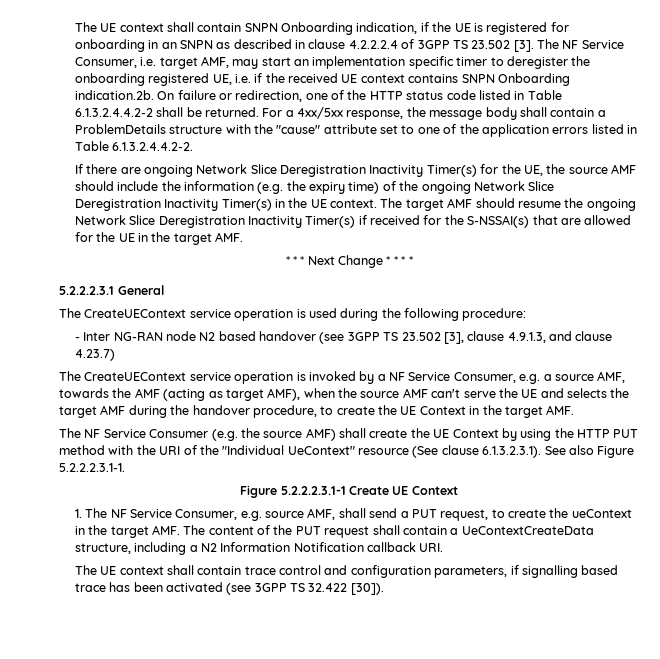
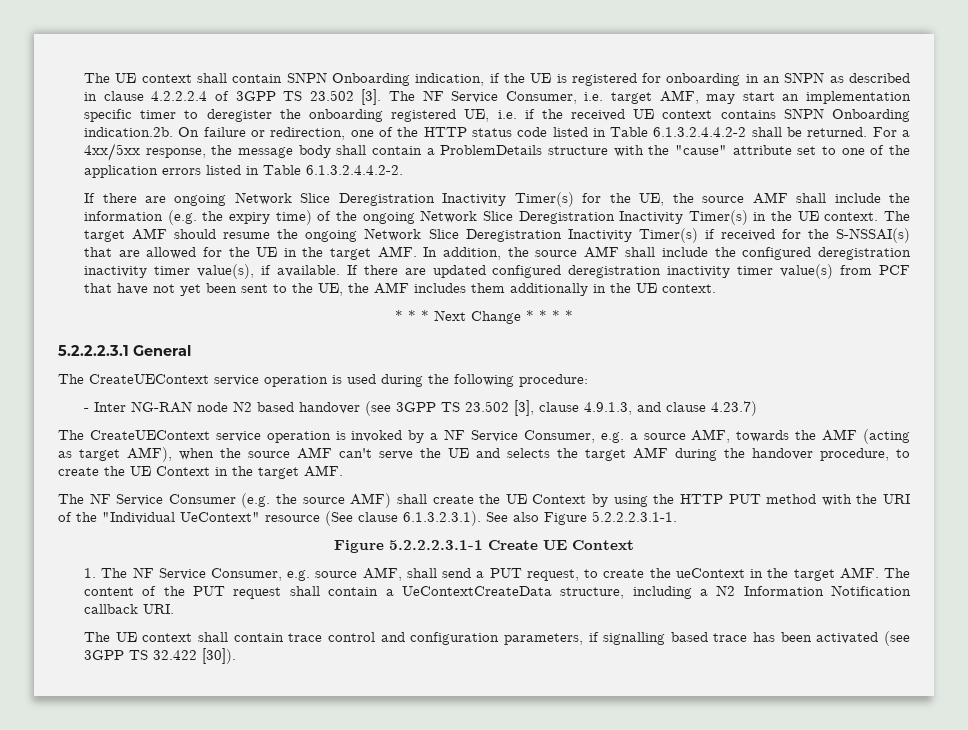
- If there are ongoing Network Slice Deregistration Inactivity Timer(s) for the UE, the source AMF should include the information (e.g. the expiry time) of the ongoing Network Slice Deregistration Inactivity Timer(s) in the UE context.
+ If there are ongoing Network Slice Deregistration Inactivity Timer(s) for the UE, the source AMF shall include the information (e.g. the expiry time) of the ongoing Network Slice Deregistration Inactivity Timer(s) in the UE context.
- The target AMF should resume the ongoing Network Slice Deregistration Inactivity Timer(s) if received for the S-NSSAI(s) that are allowed for the UE in the target AMF.
+ The target AMF should resume the ongoing Network Slice Deregistration Inactivity Timer(s) if received for the S-NSSAI(s) that are allowed for the UE in the target AMF. In addition, the source AMF shall include the configured deregistration inactivity timer value(s), if available. If there are updated configured deregistration inactivity timer value(s) from PCF that have not yet been sent to the UE, the AMF includes them additionally in the UE context.

